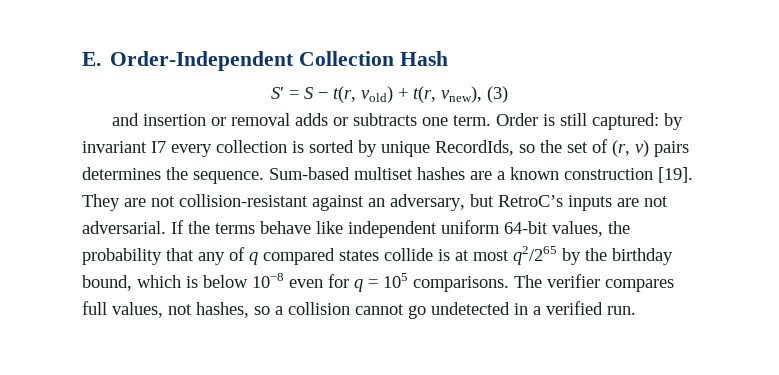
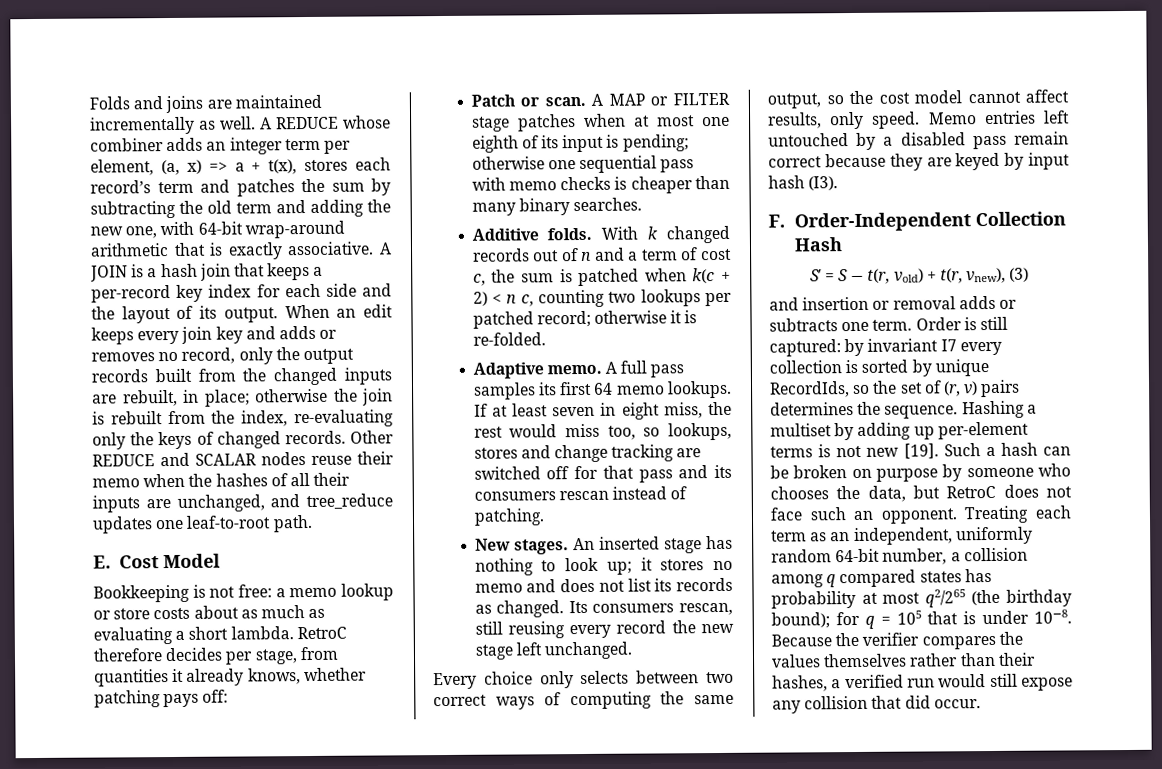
- E. Order-Independent Collection Hash
+ Folds and joins are maintained incrementally as well. A REDUCE whose combiner adds an integer term per element, (a, x) => a + t(x), stores each record’s term and patches the sum by subtracting the old term and adding the new one, with 64-bit wrap-around arithmetic that is exactly associative. A JOIN is a hash join that keeps a per-record key index for each side and the layout of its output. When an edit keeps every join key and adds or removes no record, only the output records built from the changed inputs are rebuilt, in place; otherwise the join is rebuilt from the index, re-evaluating only the keys of changed records. Other REDUCE and SCALAR nodes reuse their memo when the hashes of all their inputs are unchanged, and tree_reduce updates one leaf-to-root path.
+ E. Cost Model
+ Bookkeeping is not free: a memo lookup or store costs about as much as evaluating a short lambda. RetroC therefore decides per stage, from quantities it already knows, whether patching pays off:
+ Patch or scan. A MAP or FILTER stage patches when at most one eighth of its input is pending; otherwise one sequential pass with memo checks is cheaper than many binary searches.
+ Additive folds. With k changed records out of n and a term of cost c, the sum is patched when k(c + 2) < n c, counting two lookups per patched record; otherwise it is re-folded.
+ Adaptive memo. A full pass samples its first 64 memo lookups. If at least seven in eight miss, the rest would miss too, so lookups, stores and change tracking are switched off for that pass and its consumers rescan instead of patching.
+ New stages. An inserted stage has nothing to look up; it stores no memo and does not list its records as changed. Its consumers rescan, still reusing every record the new stage left unchanged.
+ Every choice only selects between two correct ways of computing the same output, so the cost model cannot affect results, only speed. Memo entries left untouched by a disabled pass remain correct because they are keyed by input hash (I3).
+ F. Order-Independent Collection Hash
- Sum-based multiset hashes are a known construction [19]. They are not collision-resistant against an adversary, but RetroC’s inputs are not adversarial. If the terms behave like independent uniform 64-bit values, the probability that any of q compared states collide is at most q2/265 by the birthday bound, which is below 10−8 even for q = 105 comparisons. The verifier compares full values, not hashes, so a collision cannot go undetected in a verified run.
+ Hashing a multiset by adding up per-element terms is not new [19]. Such a hash can be broken on purpose by someone who chooses the data, but RetroC does not face such an opponent. Treating each term as an independent, uniformly random 64-bit number, a collision among q compared states has probability at most q2/265 (the birthday bound); for q = 105 that is under 10−8. Because the verifier compares the values themselves rather than their hashes, a verified run would still expose any collision that did occur.

